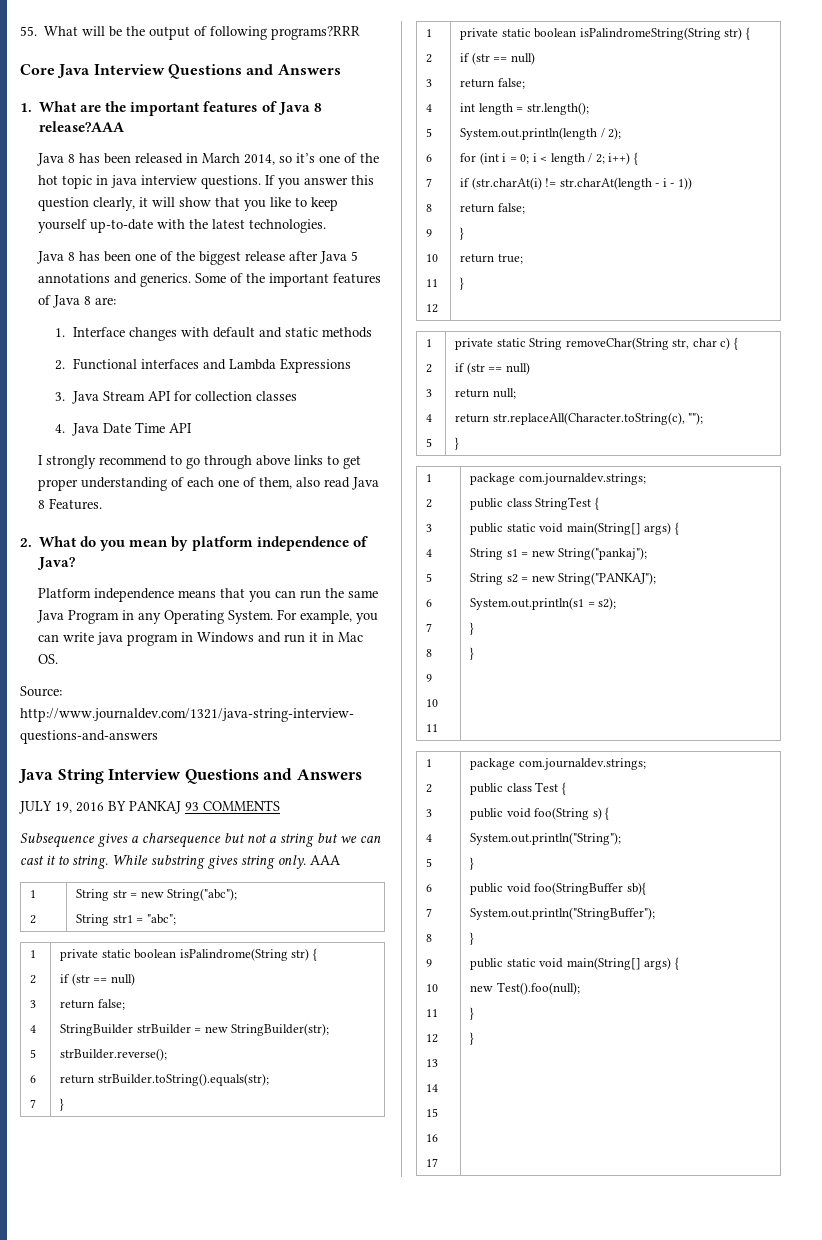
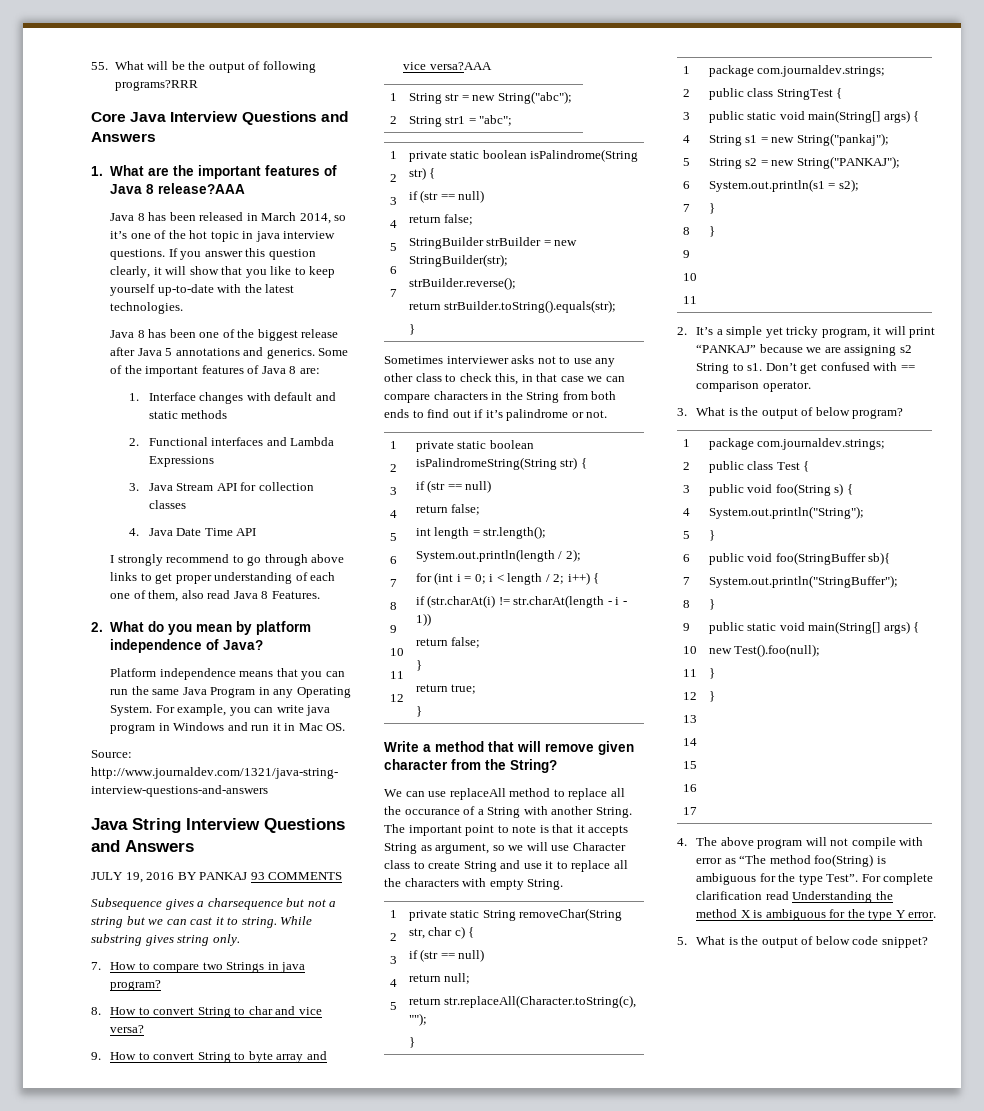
- While substring gives string only. AAA
+ While substring gives string only.
+ 7. How to compare two Strings in java program?
+ 8. How to convert String to char and vice versa?
+ 9. How to convert String to byte array and vice versa?AAA
+ Sometimes interviewer asks not to use any other class to check this, in that case we can compare characters in the String from both ends to find out if it’s palindrome or not.
+ Write a method that will remove given character from the String?
+ We can use replaceAll method to replace all the occurance of a String with another String. The important point to note is that it accepts String as argument, so we will use Character class to create String and use it to replace all the characters with empty String.
+ 2. It’s a simple yet tricky program, it will print “PANKAJ” because we are assigning s2 String to s1. Don’t get confused with == comparison operator.
+ 3. What is the output of below program?
+ 4. The above program will not compile with error as “The method foo(String) is ambiguous for the type Test”. For complete clarification read Understanding the method X is ambiguous for the type Y error.
+ 5. What is the output of below code snippet?

